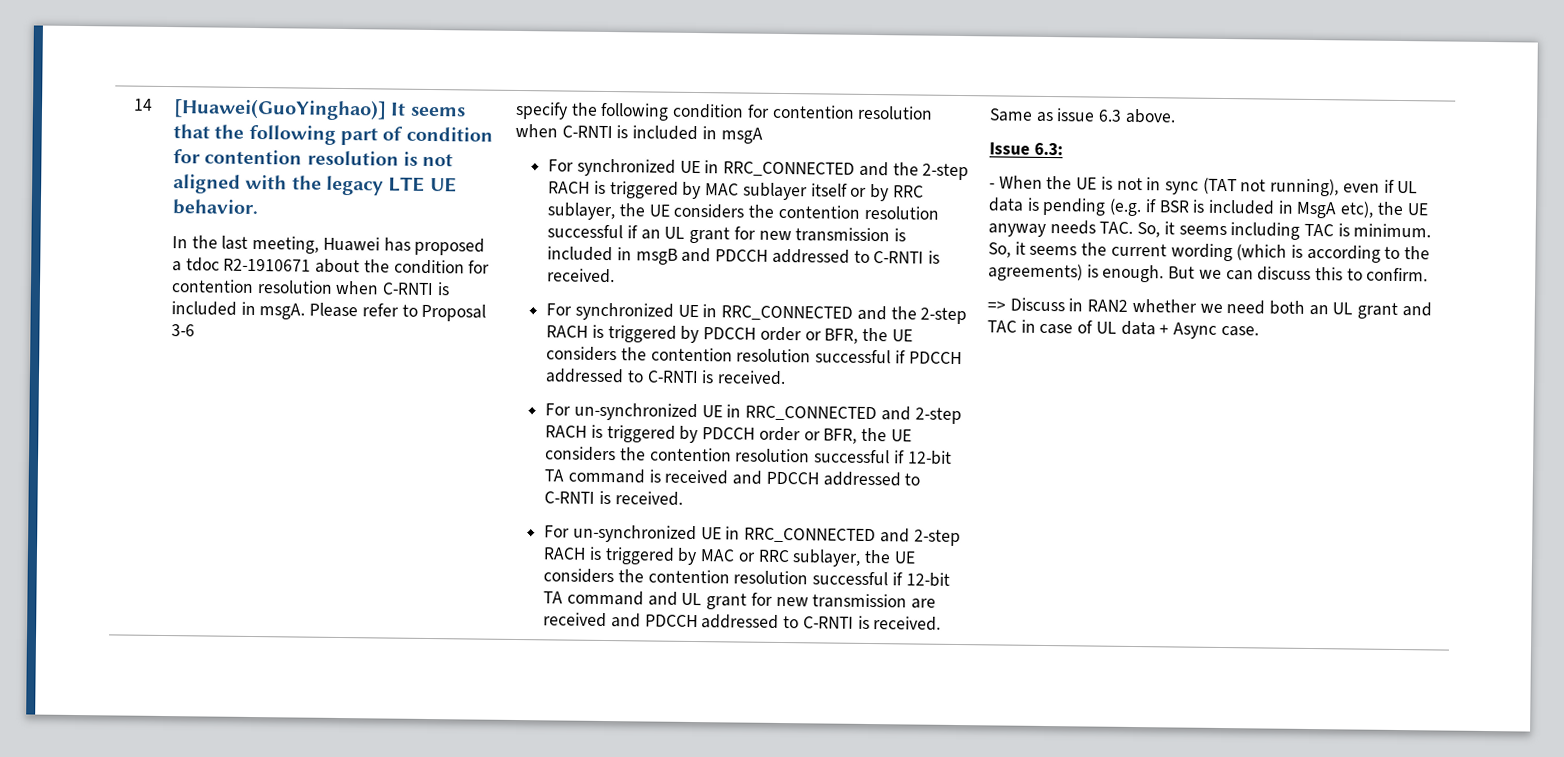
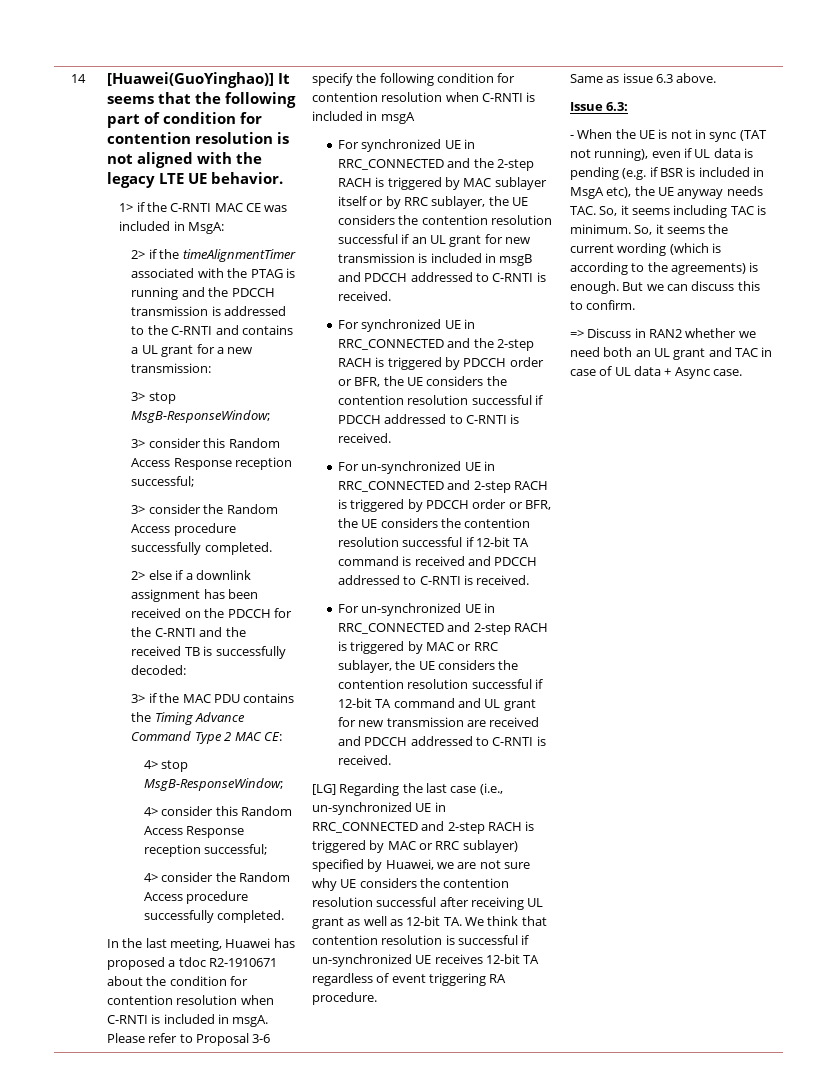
+ 1> if the C-RNTI MAC CE was included in MsgA:
+ 2> if the timeAlignmentTimer associated with the PTAG is running and the PDCCH transmission is addressed to the C-RNTI and contains a UL grant for a new transmission:
+ 3> stop MsgB-ResponseWindow;
+ 3> consider this Random Access Response reception successful;
+ 3> consider the Random Access procedure successfully completed.
+ 2> else if a downlink assignment has been received on the PDCCH for the C-RNTI and the received TB is successfully decoded:
+ 3> if the MAC PDU contains the Timing Advance Command Type 2 MAC CE:
+ 4> stop MsgB-ResponseWindow;
+ 4> consider this Random Access Response reception successful;
+ 4> consider the Random Access procedure successfully completed.
+ [LG] Regarding the last case (i.e., un-synchronized UE in RRC_CONNECTED and 2-step RACH is triggered by MAC or RRC sublayer) specified by Huawei, we are not sure why UE considers the contention resolution successful after receiving UL grant as well as 12-bit TA. We think that contention resolution is successful if un-synchronized UE receives 12-bit TA regardless of event triggering RA procedure.

